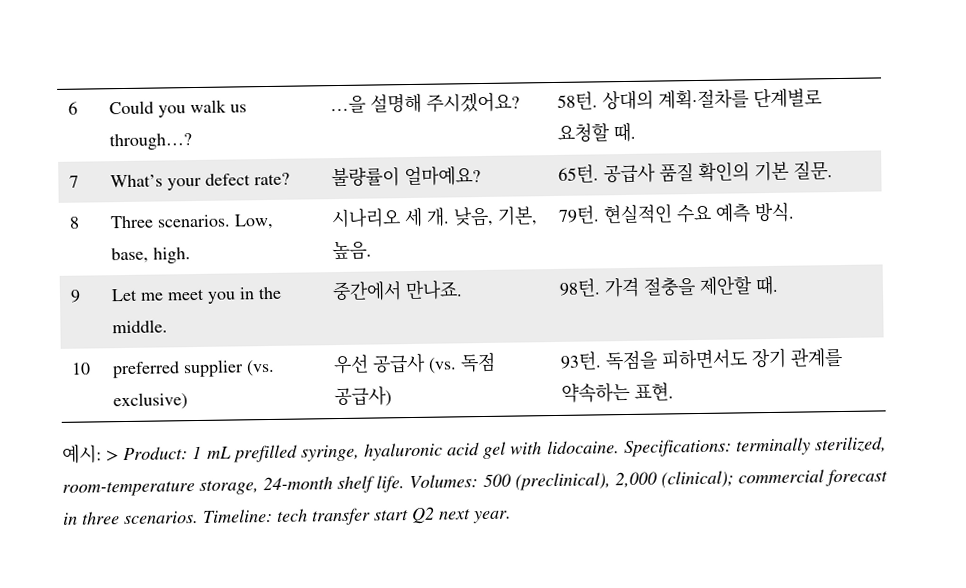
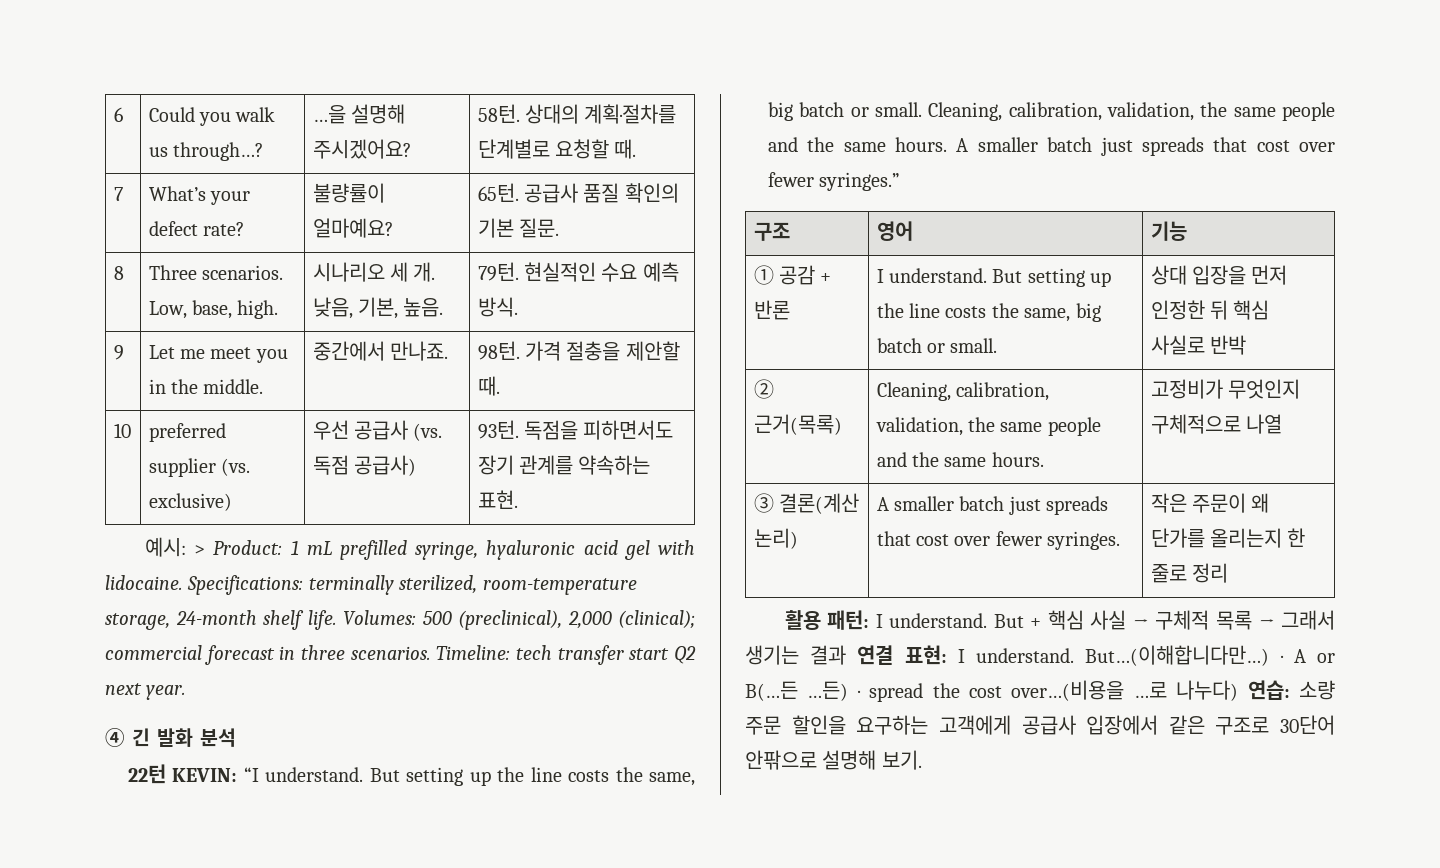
+ ④ 긴 발화 분석
+ 22턴 KEVIN: “I understand. But setting up the line costs the same, big batch or small. Cleaning, calibration, validation, the same people and the same hours. A smaller batch just spreads that cost over fewer syringes.”
+ 구조 | 영어 | 기능
+ ① 공감 + 반론 | I understand. But setting up the line costs the same, big batch or small. | 상대 입장을 먼저 인정한 뒤 핵심 사실로 반박
+ ② 근거(목록) | Cleaning, calibration, validation, the same people and the same hours. | 고정비가 무엇인지 구체적으로 나열
+ ③ 결론(계산 논리) | A smaller batch just spreads that cost over fewer syringes. | 작은 주문이 왜 단가를 올리는지 한 줄로 정리
+ 활용 패턴: I understand. But + 핵심 사실 → 구체적 목록 → 그래서 생기는 결과 연결 표현: I understand. But…(이해합니다만…) · A or B(…든 …든) · spread the cost over…(비용을 …로 나누다) 연습: 소량 주문 할인을 요구하는 고객에게 공급사 입장에서 같은 구조로 30단어 안팎으로 설명해 보기.

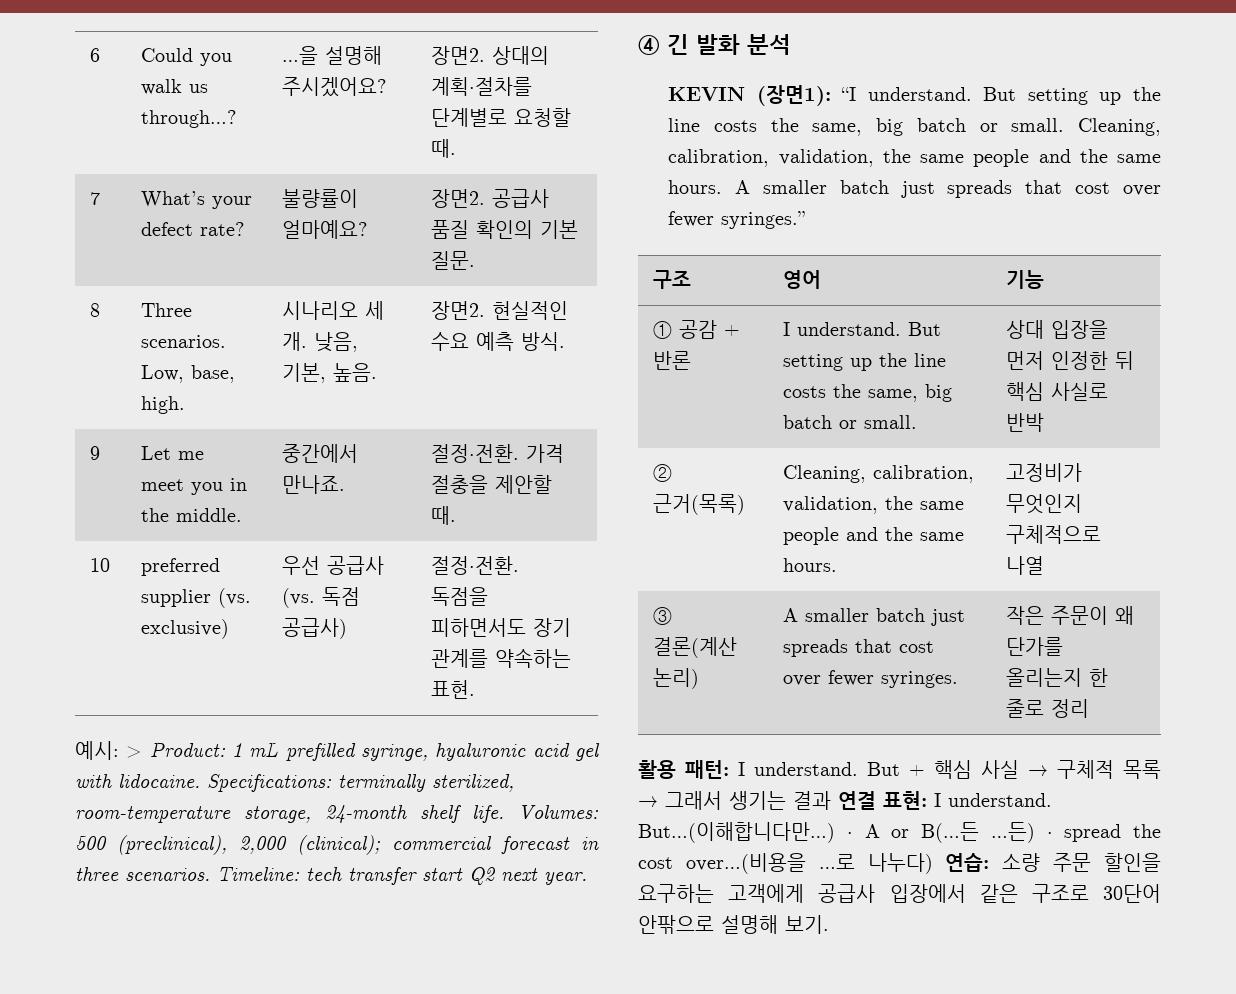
- 6 | Could you walk us through…? | …을 설명해 주시겠어요? | 58턴. 상대의 계획·절차를 단계별로 요청할 때.
+ 6 | Could you walk us through…? | …을 설명해 주시겠어요? | 장면2. 상대의 계획·절차를 단계별로 요청할 때.
- 7 | What’s your defect rate? | 불량률이 얼마예요? | 65턴. 공급사 품질 확인의 기본 질문.
+ 7 | What’s your defect rate? | 불량률이 얼마예요? | 장면2. 공급사 품질 확인의 기본 질문.
- 8 | Three scenarios. Low, base, high. | 시나리오 세 개. 낮음, 기본, 높음. | 79턴. 현실적인 수요 예측 방식.
+ 8 | Three scenarios. Low, base, high. | 시나리오 세 개. 낮음, 기본, 높음. | 장면2. 현실적인 수요 예측 방식.
- 9 | Let me meet you in the middle. | 중간에서 만나죠. | 98턴. 가격 절충을 제안할 때.
+ 9 | Let me meet you in the middle. | 중간에서 만나죠. | 절정·전환. 가격 절충을 제안할 때.
- 10 | preferred supplier (vs. exclusive) | 우선 공급사 (vs. 독점 공급사) | 93턴. 독점을 피하면서도 장기 관계를 약속하는 표현.
+ 10 | preferred supplier (vs. exclusive) | 우선 공급사 (vs. 독점 공급사) | 절정·전환. 독점을 피하면서도 장기 관계를 약속하는 표현.
- 22턴 KEVIN: “I understand.
+ KEVIN (장면1): “I understand.

